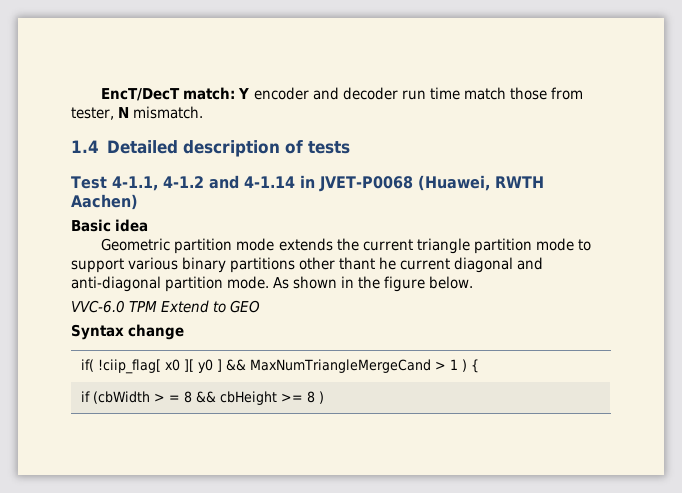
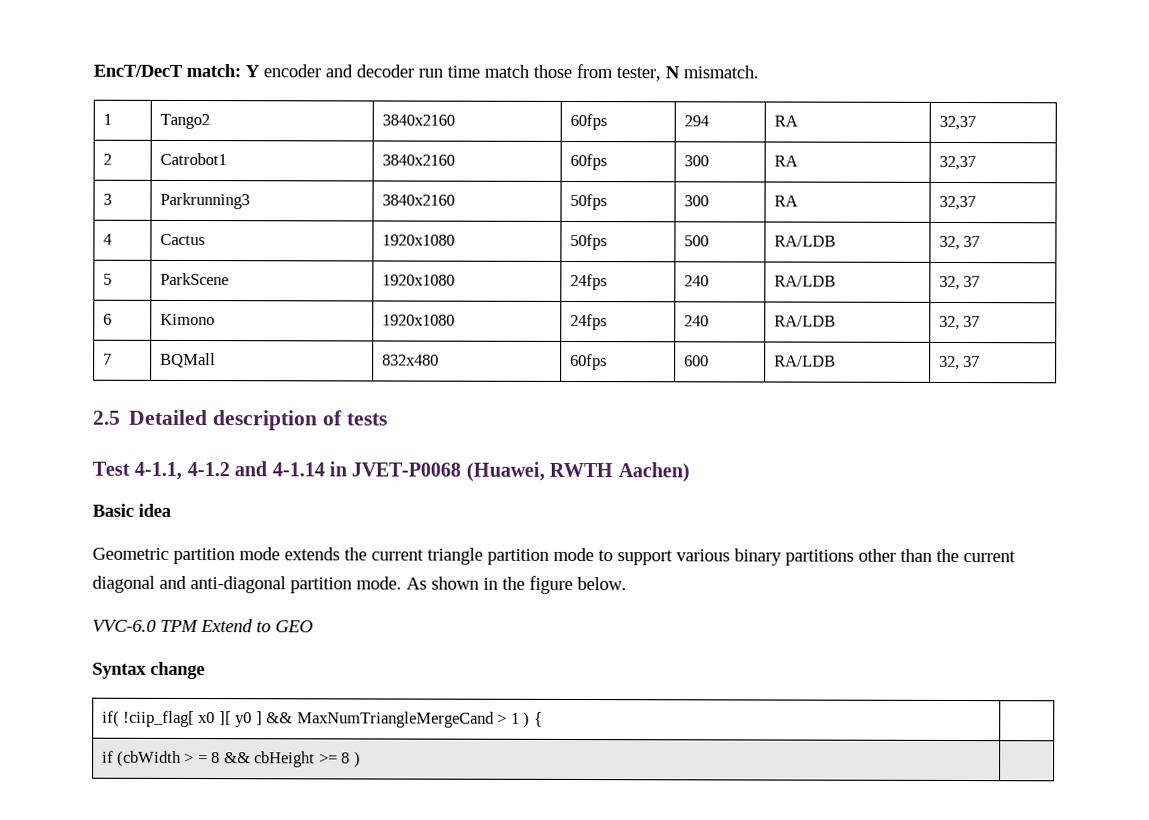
- 1.4 Detailed description of tests
+ 1 | Tango2 | 3840x2160 | 60fps | 294 | RA | 32,37
+ 2 | Catrobot1 | 3840x2160 | 60fps | 300 | RA | 32,37
+ 3 | Parkrunning3 | 3840x2160 | 50fps | 300 | RA | 32,37
+ 4 | Cactus | 1920x1080 | 50fps | 500 | RA/LDB | 32, 37
+ 5 | ParkScene | 1920x1080 | 24fps | 240 | RA/LDB | 32, 37
+ 6 | Kimono | 1920x1080 | 24fps | 240 | RA/LDB | 32, 37
+ 7 | BQMall | 832x480 | 60fps | 600 | RA/LDB | 32, 37
+ 2.5 Detailed description of tests
- Geometric partition mode extends the current triangle partition mode to support various binary partitions other thant he current diagonal and anti-diagonal partition mode.
+ Geometric partition mode extends the current triangle partition mode to support various binary partitions other than the current diagonal and anti-diagonal partition mode.

